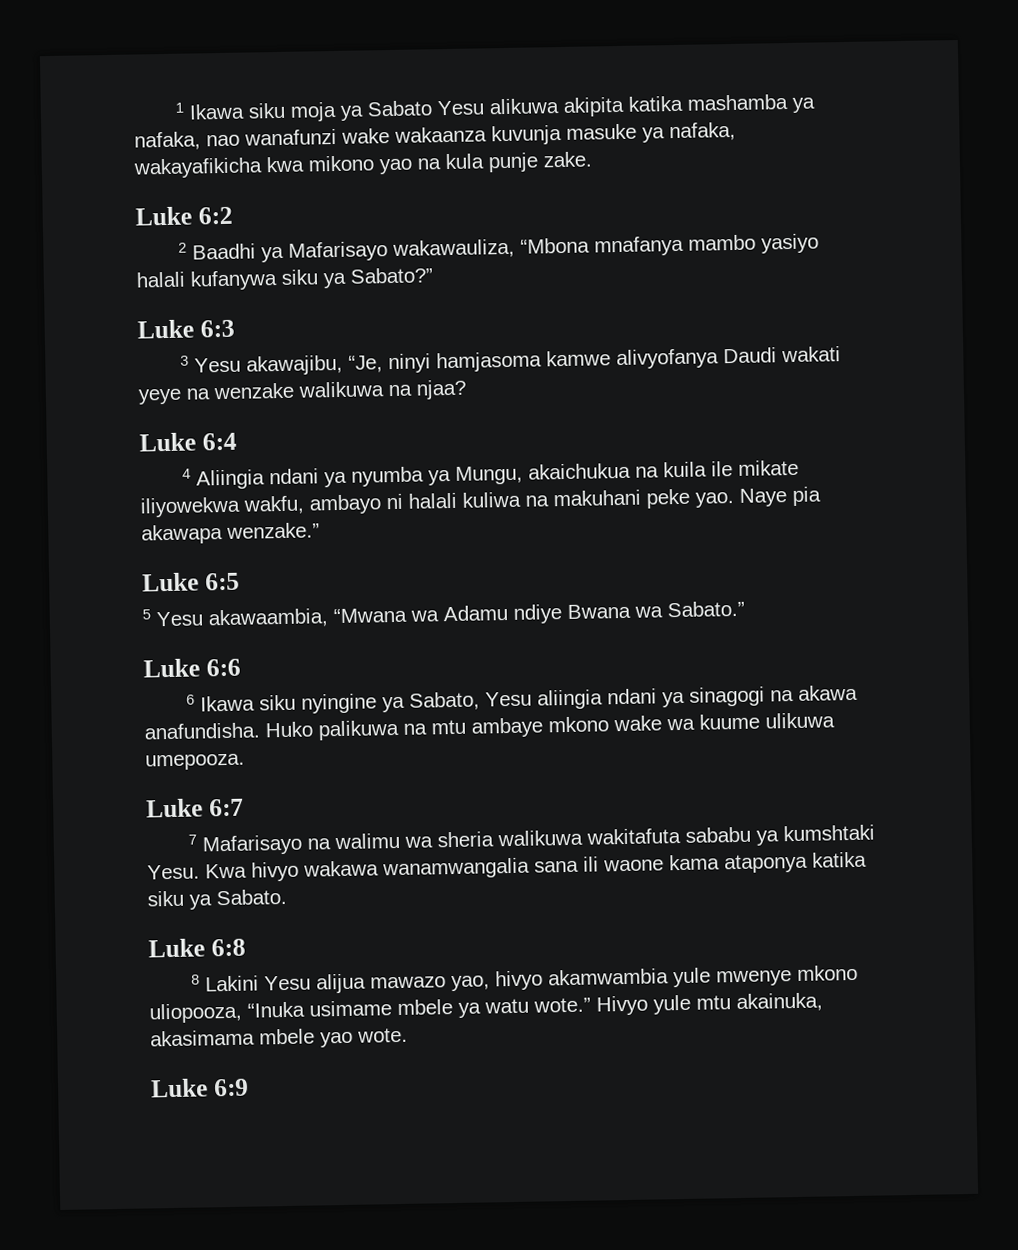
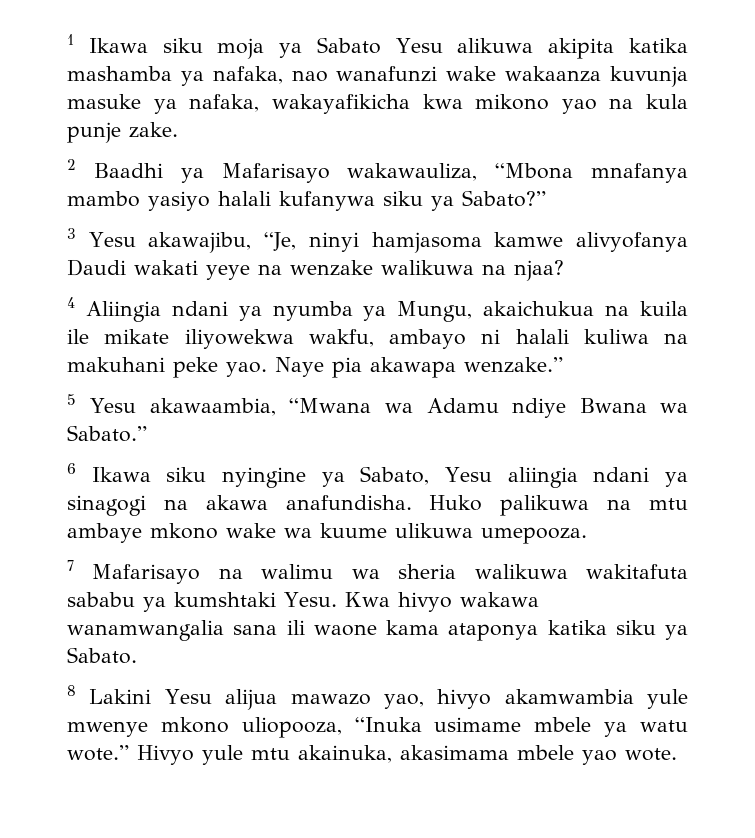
- Luke 6:2
- Luke 6:3
- Luke 6:4
- Luke 6:5
- Luke 6:6
- Luke 6:7
- Luke 6:8
- Luke 6:9

